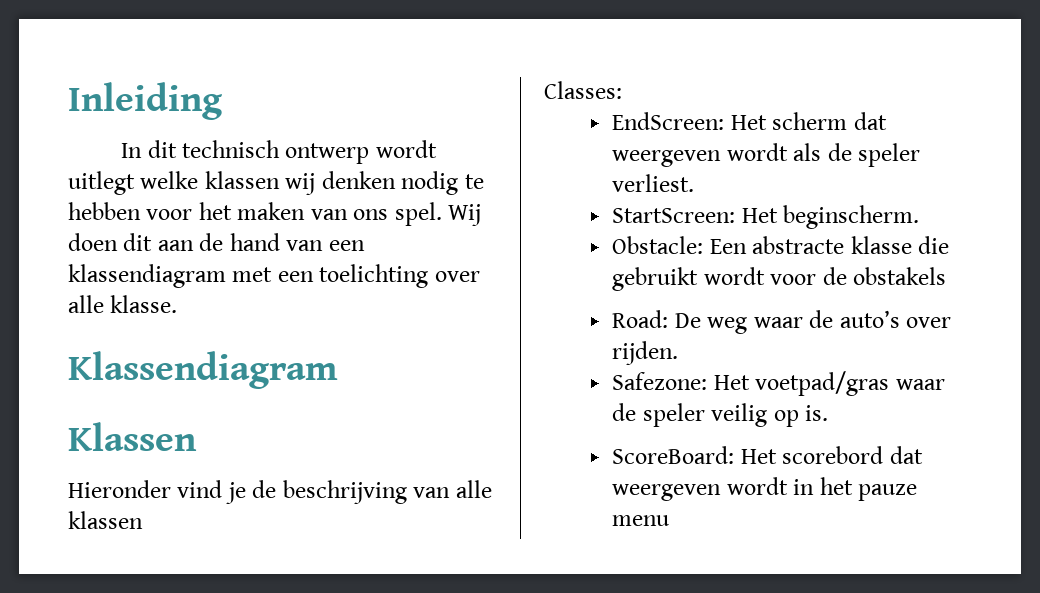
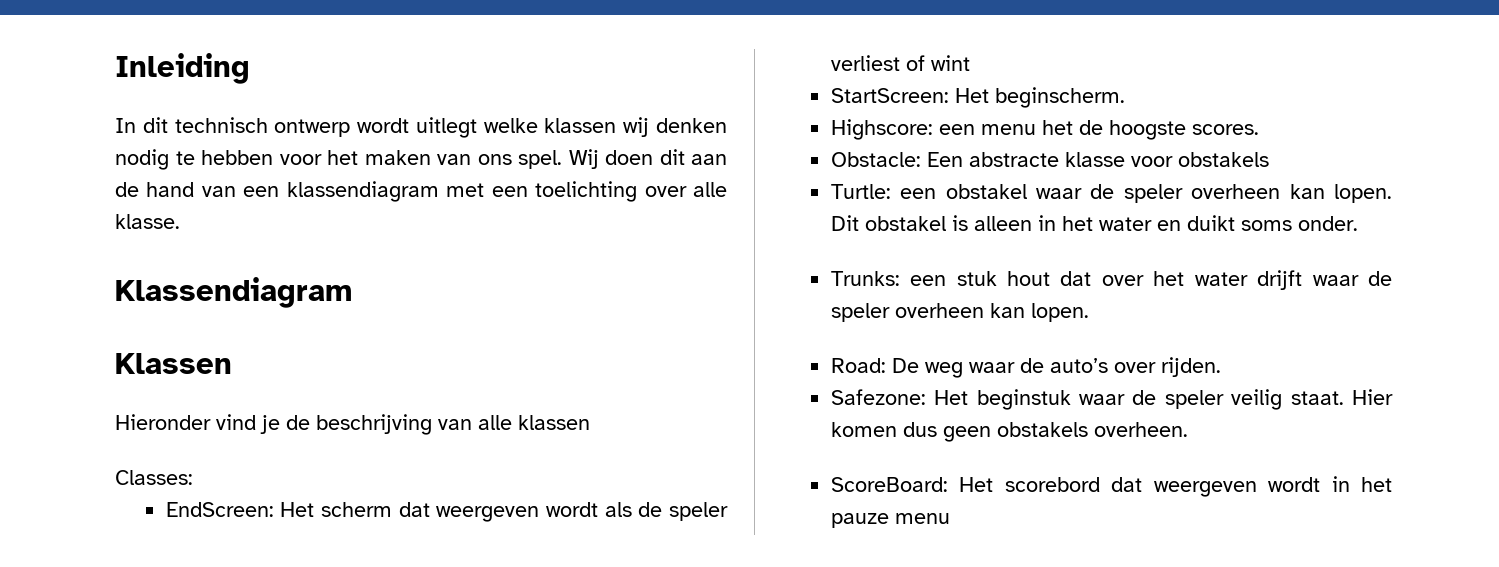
- EndScreen: Het scherm dat weergeven wordt als de speler verliest.
+ EndScreen: Het scherm dat weergeven wordt als de speler verliest of wint
- Obstacle: Een abstracte klasse die gebruikt wordt voor de obstakels
+ Highscore: een menu het de hoogste scores.
+ Obstacle: Een abstracte klasse voor obstakels
+ Turtle: een obstakel waar de speler overheen kan lopen. Dit obstakel is alleen in het water en duikt soms onder.
+ Trunks: een stuk hout dat over het water drijft waar de speler overheen kan lopen.
- Safezone: Het voetpad/gras waar de speler veilig op is.
+ Safezone: Het beginstuk waar de speler veilig staat. Hier komen dus geen obstakels overheen.

